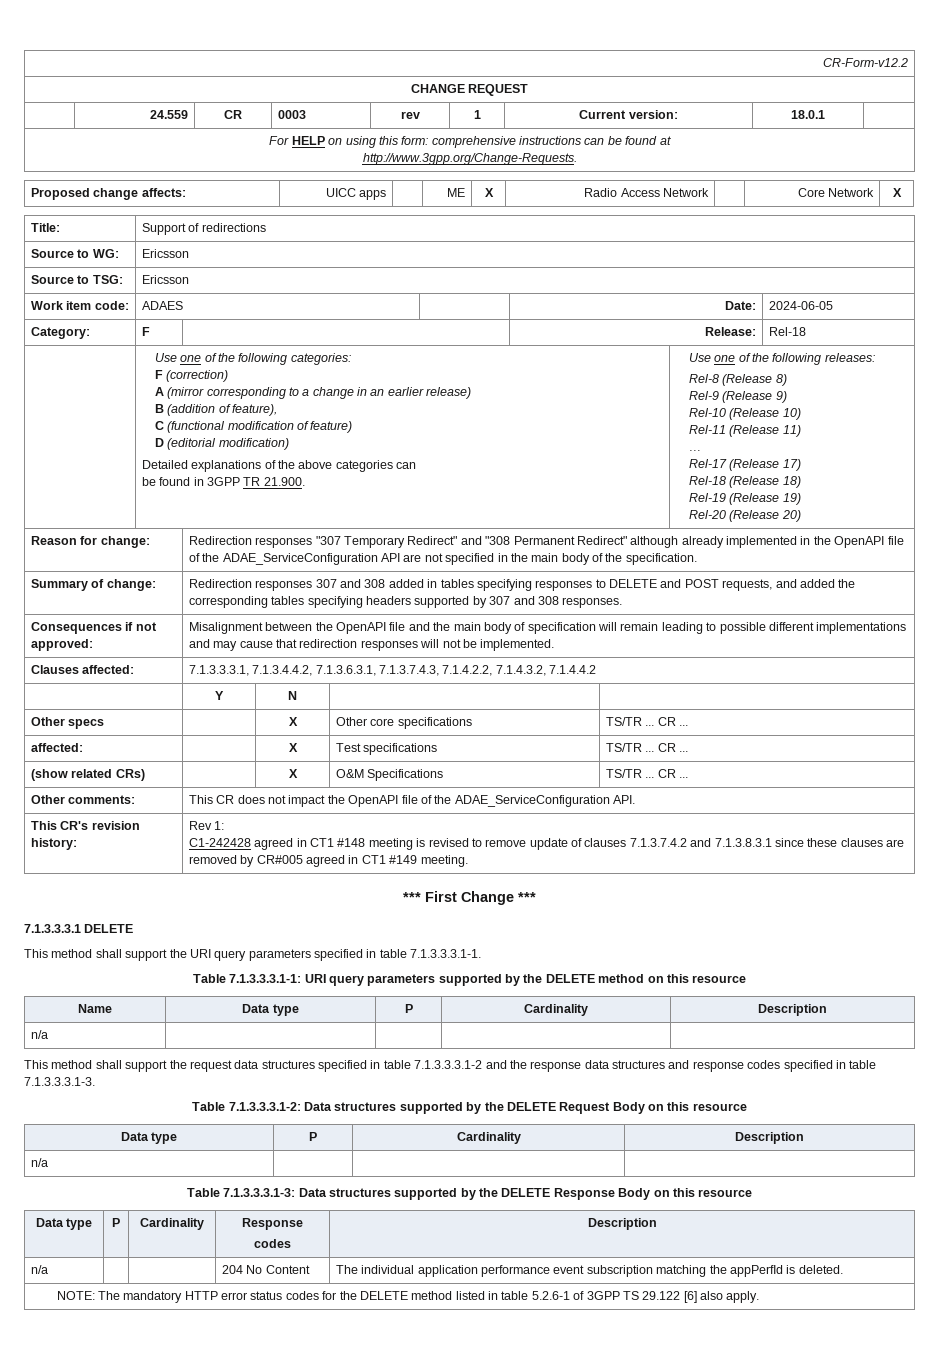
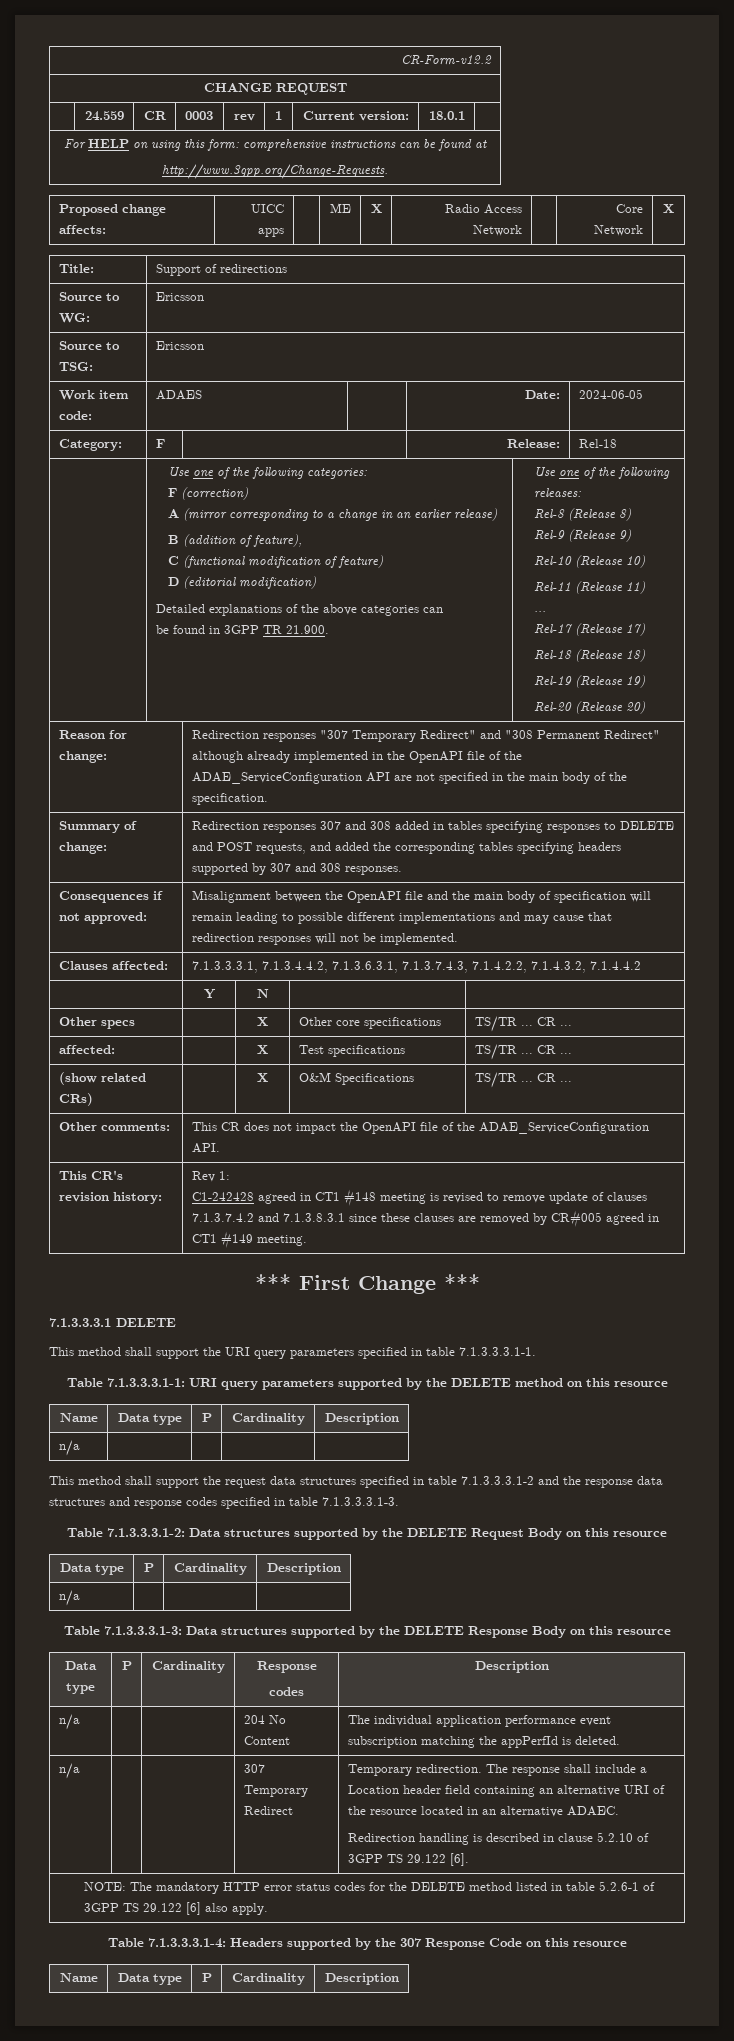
+ n/a | | | 307 Temporary Redirect | Temporary redirection. The response shall include a Location header field containing an alternative URI of the resource located in an alternative ADAEC.
+ Redirection handling is described in clause 5.2.10 of 3GPP TS 29.122 [6].
+ Table 7.1.3.3.3.1-4: Headers supported by the 307 Response Code on this resource
+ Name | Data type | P | Cardinality | Description

